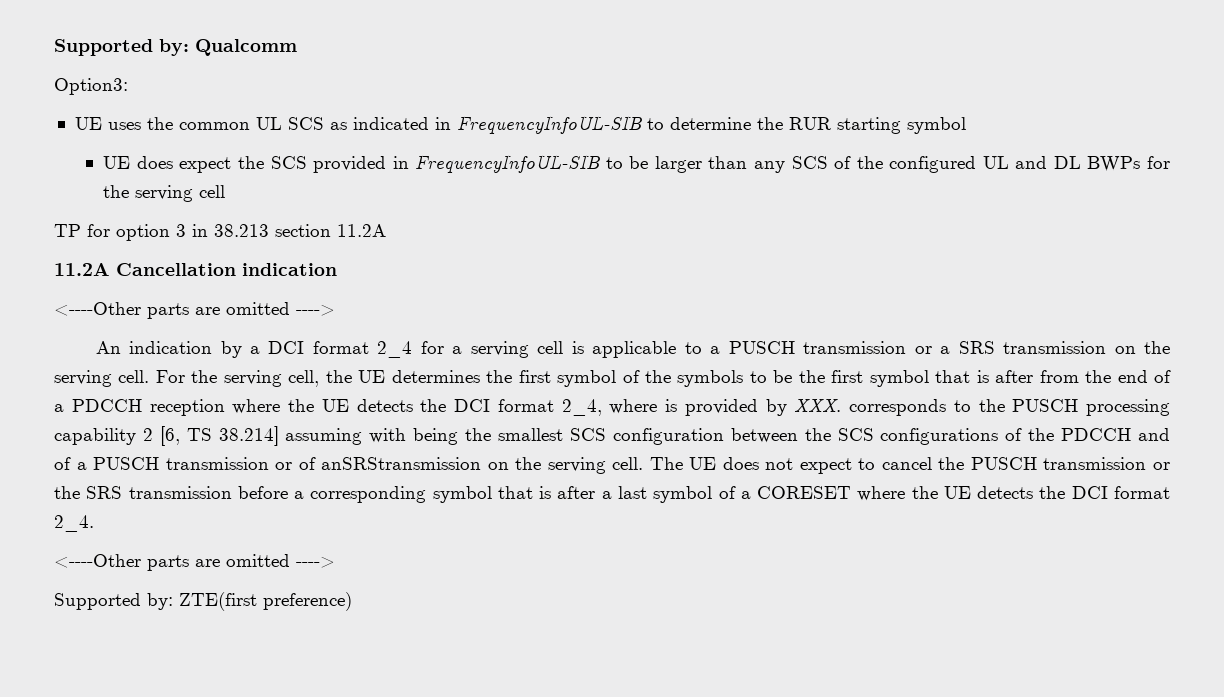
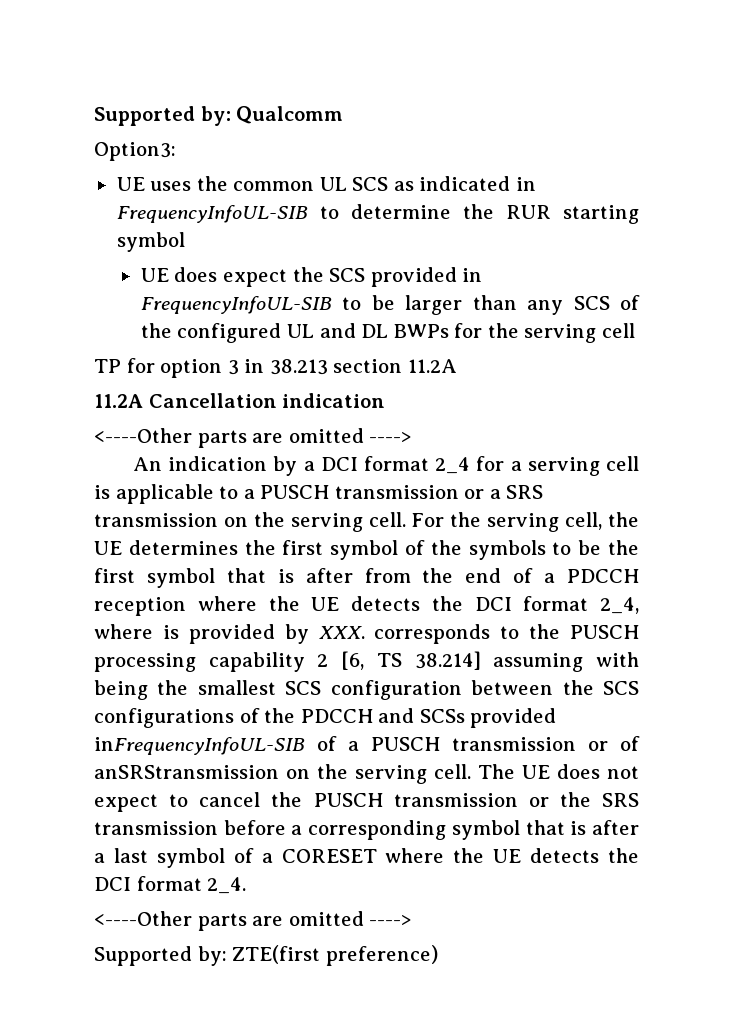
- For the serving cell, the UE determines the first symbol of the symbols to be the first symbol that is after from the end of a PDCCH reception where the UE detects the DCI format 2_4, where is provided by XXX. corresponds to the PUSCH processing capability 2 [6, TS 38.214] assuming with being the smallest SCS configuration between the SCS configurations of the PDCCH and of a PUSCH transmission or of anSRStransmission on the serving cell.
+ For the serving cell, the UE determines the first symbol of the symbols to be the first symbol that is after from the end of a PDCCH reception where the UE detects the DCI format 2_4, where is provided by XXX. corresponds to the PUSCH processing capability 2 [6, TS 38.214] assuming with being the smallest SCS configuration between the SCS configurations of the PDCCH and SCSs provided inFrequencyInfoUL-SIB of a PUSCH transmission or of anSRStransmission on the serving cell.

